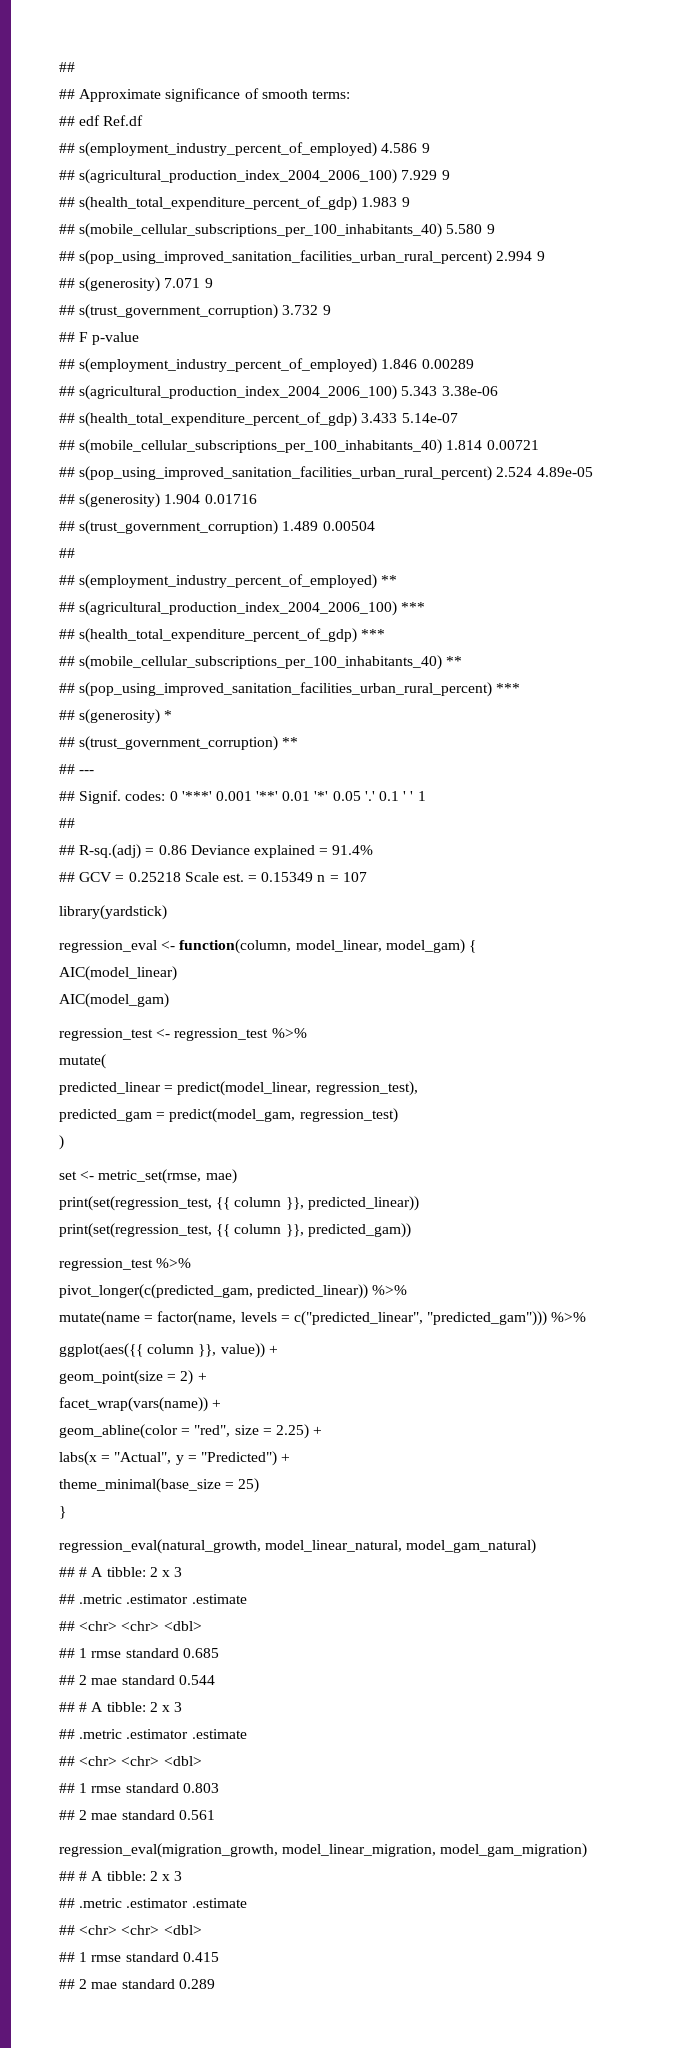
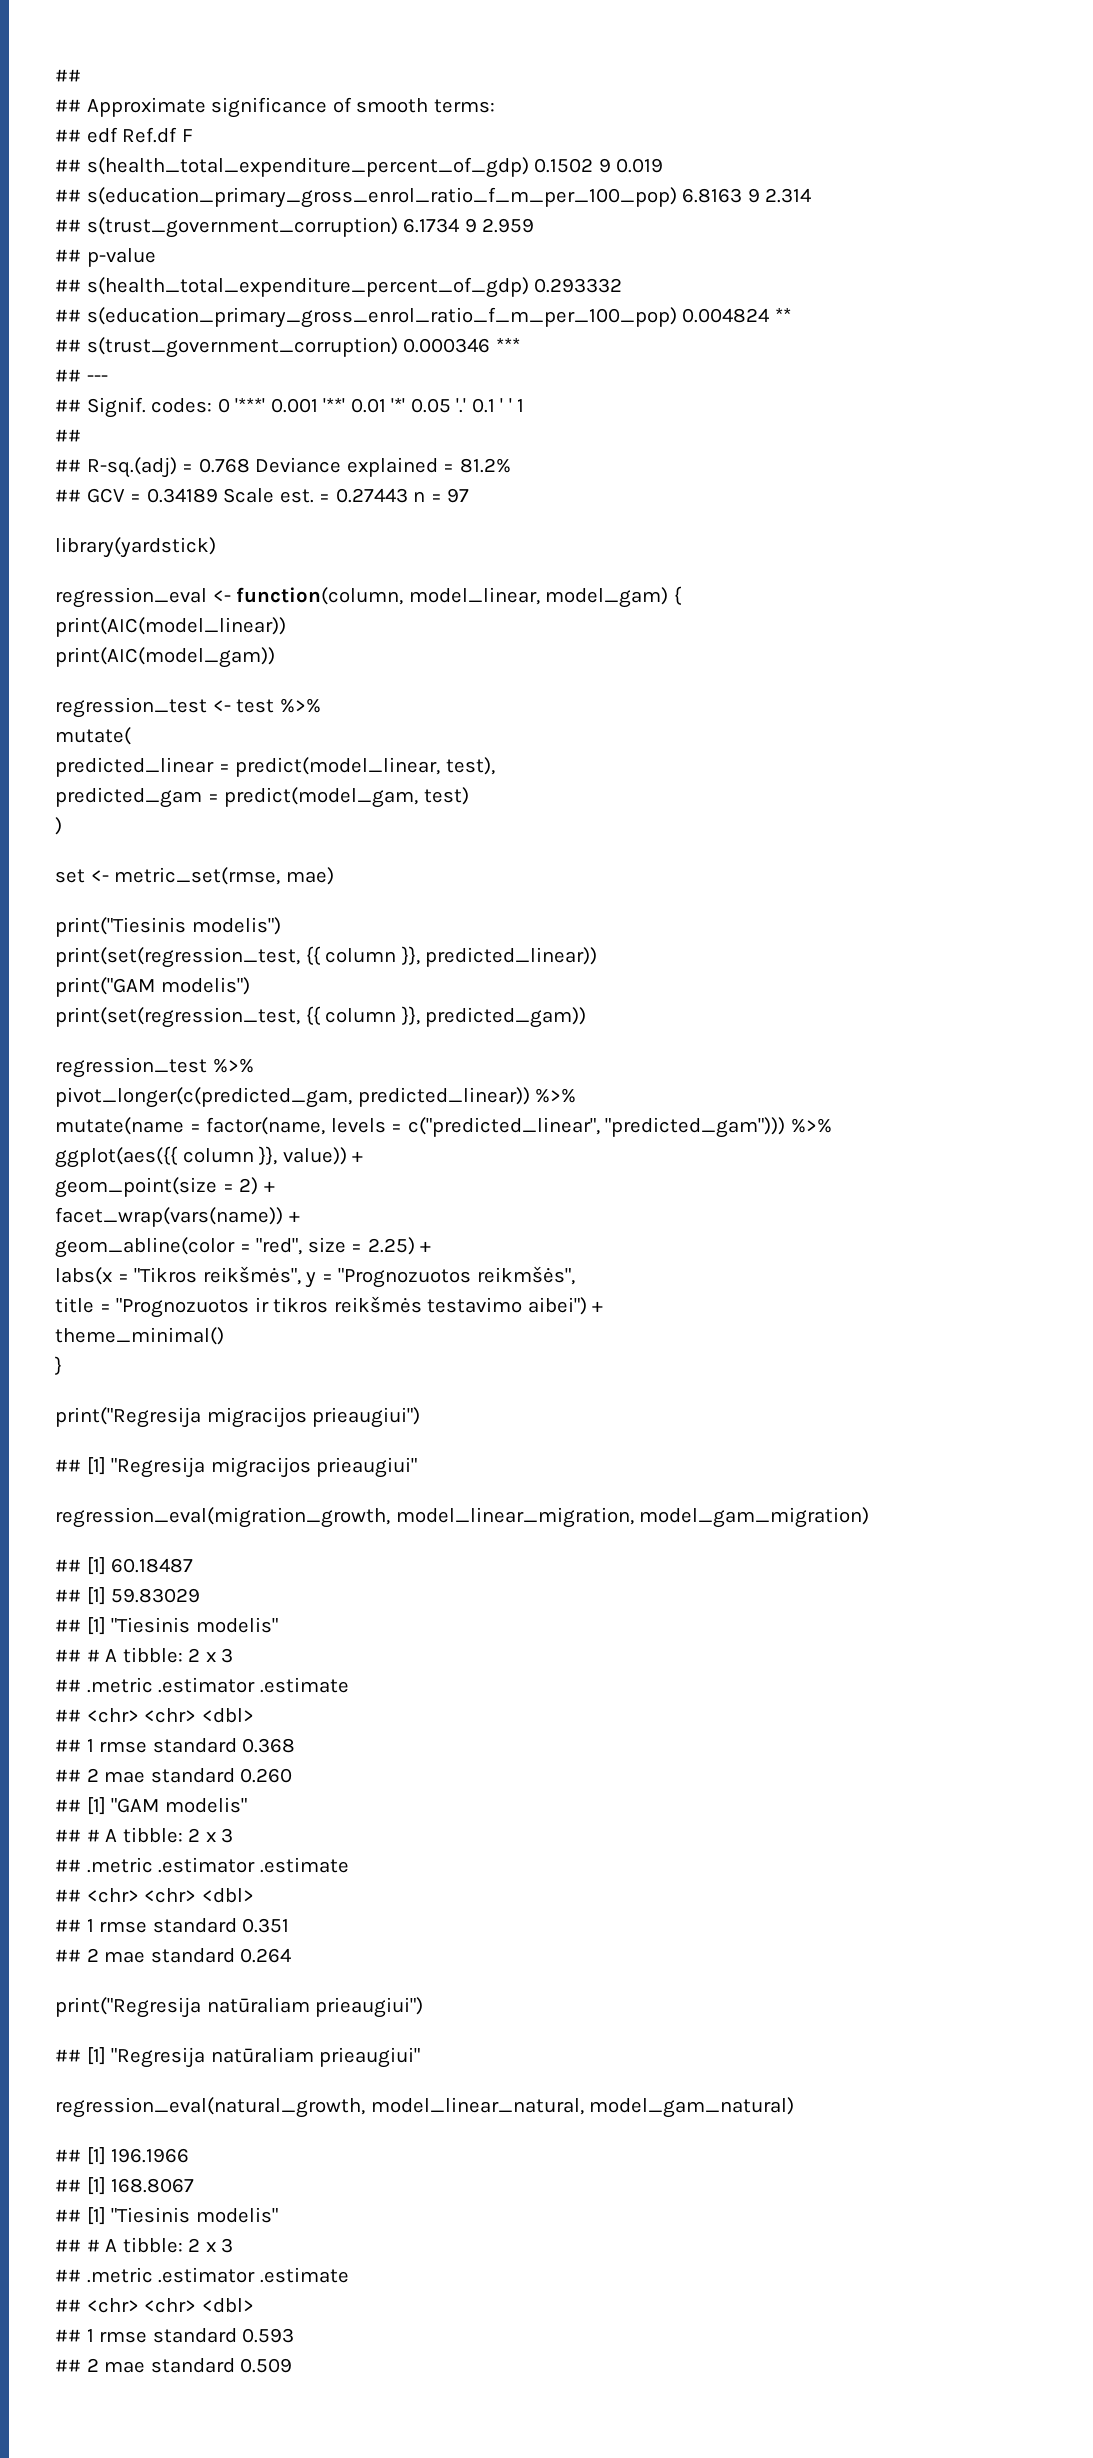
- ## edf Ref.df
- ## s(employment_industry_percent_of_employed) 4.586 9
- ## s(agricultural_production_index_2004_2006_100) 7.929 9
- ## s(health_total_expenditure_percent_of_gdp) 1.983 9
- ## s(mobile_cellular_subscriptions_per_100_inhabitants_40) 5.580 9
- ## s(pop_using_improved_sanitation_facilities_urban_rural_percent) 2.994 9
- ## s(generosity) 7.071 9
- ## s(trust_government_corruption) 3.732 9
- ## F p-value
+ ## edf Ref.df F
+ ## s(health_total_expenditure_percent_of_gdp) 0.1502 9 0.019
+ ## s(education_primary_gross_enrol_ratio_f_m_per_100_pop) 6.8163 9 2.314
+ ## s(trust_government_corruption) 6.1734 9 2.959
+ ## p-value
- ## s(employment_industry_percent_of_employed) 1.846 0.00289
- ## s(agricultural_production_index_2004_2006_100) 5.343 3.38e-06
- ## s(health_total_expenditure_percent_of_gdp) 3.433 5.14e-07
- ## s(mobile_cellular_subscriptions_per_100_inhabitants_40) 1.814 0.00721
- ## s(pop_using_improved_sanitation_facilities_urban_rural_percent) 2.524 4.89e-05
- ## s(generosity) 1.904 0.01716
- ## s(trust_government_corruption) 1.489 0.00504
- ##
- ## s(employment_industry_percent_of_employed) **
- ## s(agricultural_production_index_2004_2006_100) ***
- ## s(health_total_expenditure_percent_of_gdp) ***
- ## s(mobile_cellular_subscriptions_per_100_inhabitants_40) **
- ## s(pop_using_improved_sanitation_facilities_urban_rural_percent) ***
- ## s(generosity) *
- ## s(trust_government_corruption) **
+ ## s(health_total_expenditure_percent_of_gdp) 0.293332
+ ## s(education_primary_gross_enrol_ratio_f_m_per_100_pop) 0.004824 **
+ ## s(trust_government_corruption) 0.000346 ***
- ## R-sq.(adj) = 0.86 Deviance explained = 91.4%
+ ## R-sq.(adj) = 0.768 Deviance explained = 81.2%
- ## GCV = 0.25218 Scale est.
+ ## GCV = 0.34189 Scale est.
- = 0.15349 n = 107
+ = 0.27443 n = 97
- AIC(model_linear)
- AIC(model_gam)
+ print(AIC(model_linear))
+ print(AIC(model_gam))
- regression_test <- regression_test %>%
+ regression_test <- test %>%
- predicted_linear = predict(model_linear, regression_test),
+ predicted_linear = predict(model_linear, test),
- predicted_gam = predict(model_gam, regression_test)
+ predicted_gam = predict(model_gam, test)
+ print("Tiesinis modelis")
+ print("GAM modelis")
- labs(x = "Actual", y = "Predicted") +
- theme_minimal(base_size = 25)
+ labs(x = "Tikros reikšmės", y = "Prognozuotos reikmšės",
+ title = "Prognozuotos ir tikros reikšmės testavimo aibei") +
+ theme_minimal()
  }
- regression_eval(natural_growth, model_linear_natural, model_gam_natural)
+ print("Regresija migracijos prieaugiui")
+ ## [1] "Regresija migracijos prieaugiui"
+ regression_eval(migration_growth, model_linear_migration, model_gam_migration)
+ ## [1] 60.18487
+ ## [1] 59.83029
+ ## [1] "Tiesinis modelis"
- ## 1 rmse standard 0.685
- ## 2 mae standard 0.544
+ ## 1 rmse standard 0.368
+ ## 2 mae standard 0.260
+ ## [1] "GAM modelis"
- ## 1 rmse standard 0.803
- ## 2 mae standard 0.561
- regression_eval(migration_growth, model_linear_migration, model_gam_migration)
+ ## 1 rmse standard 0.351
+ ## 2 mae standard 0.264
+ print("Regresija natūraliam prieaugiui")
+ ## [1] "Regresija natūraliam prieaugiui"
+ regression_eval(natural_growth, model_linear_natural, model_gam_natural)
+ ## [1] 196.1966
+ ## [1] 168.8067
+ ## [1] "Tiesinis modelis"
- ## 1 rmse standard 0.415
- ## 2 mae standard 0.289
+ ## 1 rmse standard 0.593
+ ## 2 mae standard 0.509

